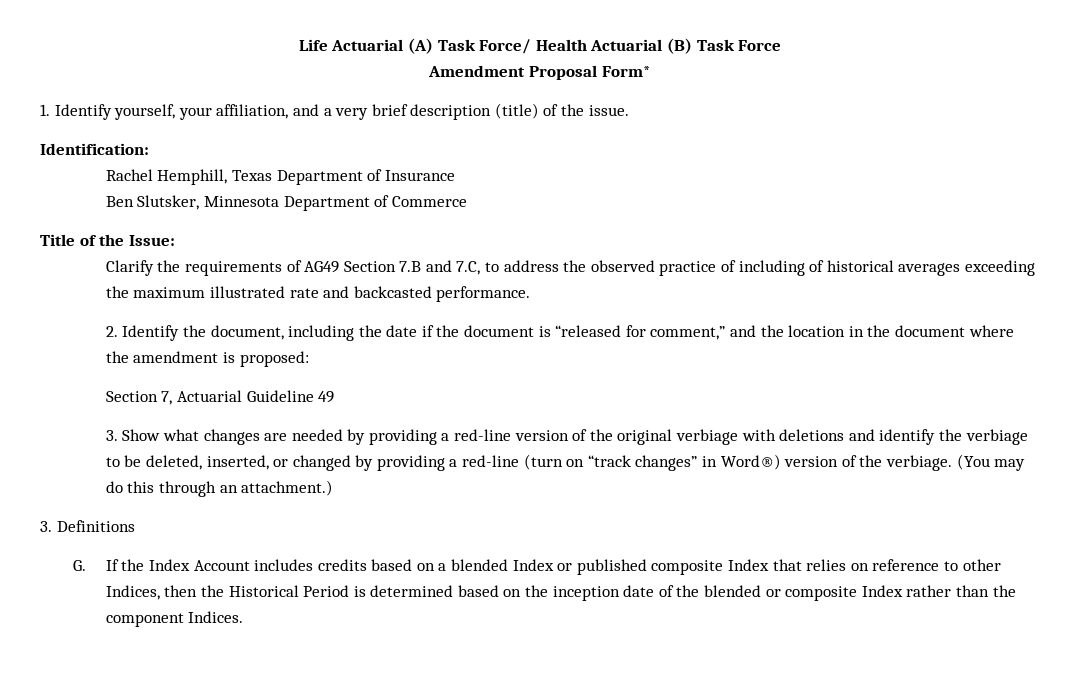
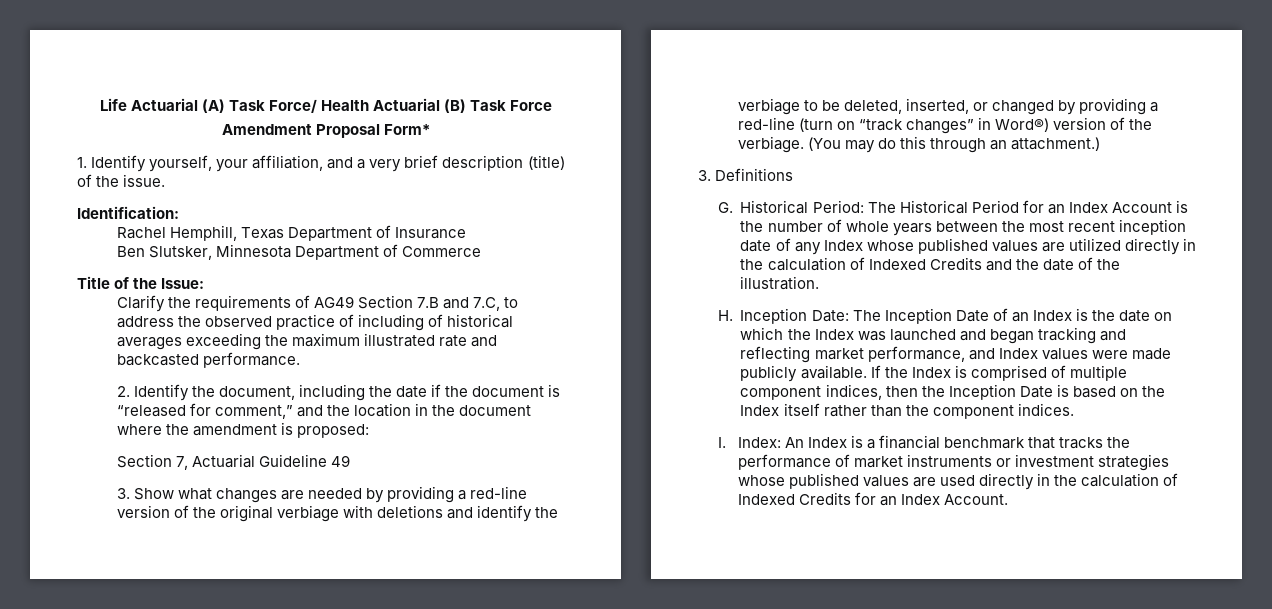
- G. If the Index Account includes credits based on a blended Index or published composite Index that relies on reference to other Indices, then the Historical Period is determined based on the inception date of the blended or composite Index rather than the component Indices.
+ G. Historical Period: The Historical Period for an Index Account is the number of whole years between the most recent inception date of any Index whose published values are utilized directly in the calculation of Indexed Credits and the date of the illustration.
+ H. Inception Date: The Inception Date of an Index is the date on which the Index was launched and began tracking and reflecting market performance, and Index values were made publicly available. If the Index is comprised of multiple component indices, then the Inception Date is based on the Index itself rather than the component indices.
+ I. Index: An Index is a financial benchmark that tracks the performance of market instruments or investment strategies whose published values are used directly in the calculation of Indexed Credits for an Index Account.

